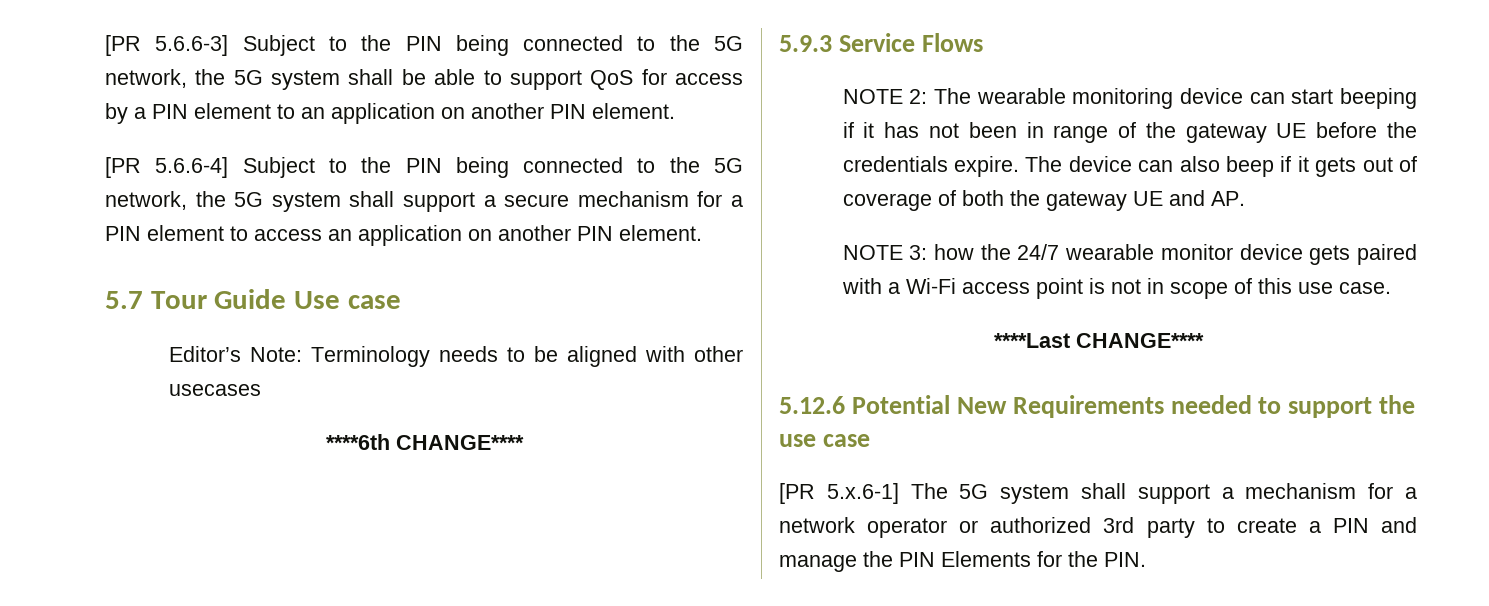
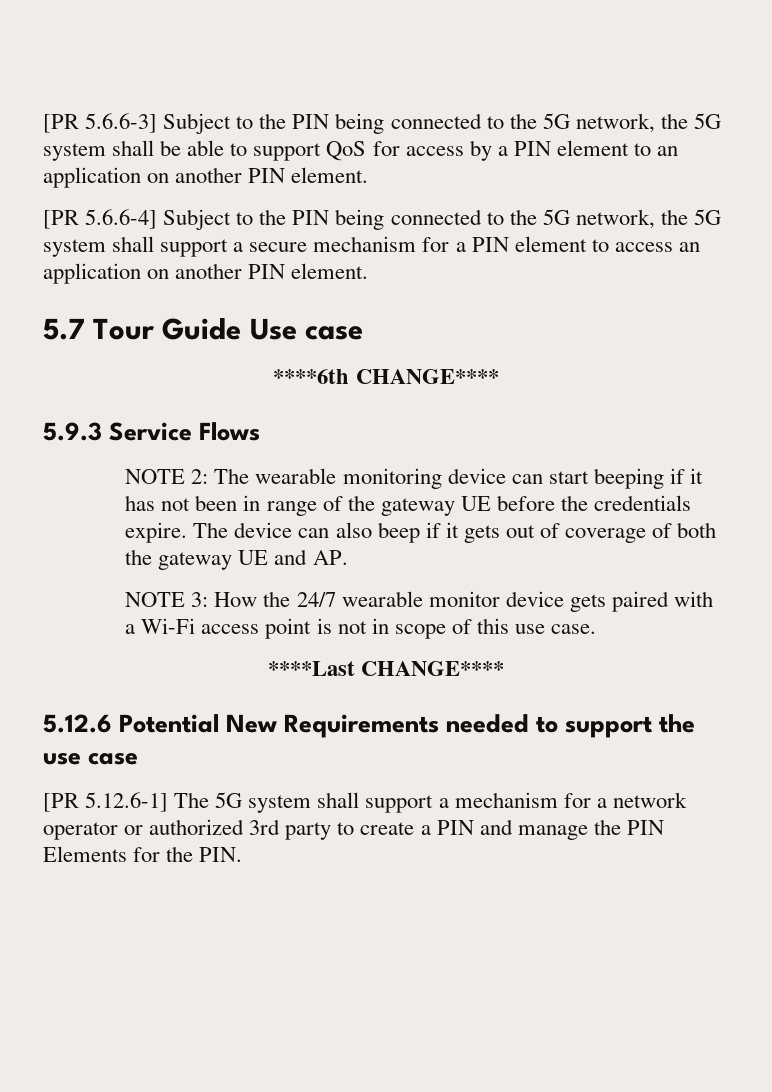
- Editor’s Note: Terminology needs to be aligned with other usecases
- NOTE 3: how the 24/7 wearable monitor device gets paired with a Wi-Fi access point is not in scope of this use case.
+ NOTE 3: How the 24/7 wearable monitor device gets paired with a Wi-Fi access point is not in scope of this use case.
- [PR 5.x.6-1] The 5G system shall support a mechanism for a network operator or authorized 3rd party to create a PIN and manage the PIN Elements for the PIN.
+ [PR 5.12.6-1] The 5G system shall support a mechanism for a network operator or authorized 3rd party to create a PIN and manage the PIN Elements for the PIN.

